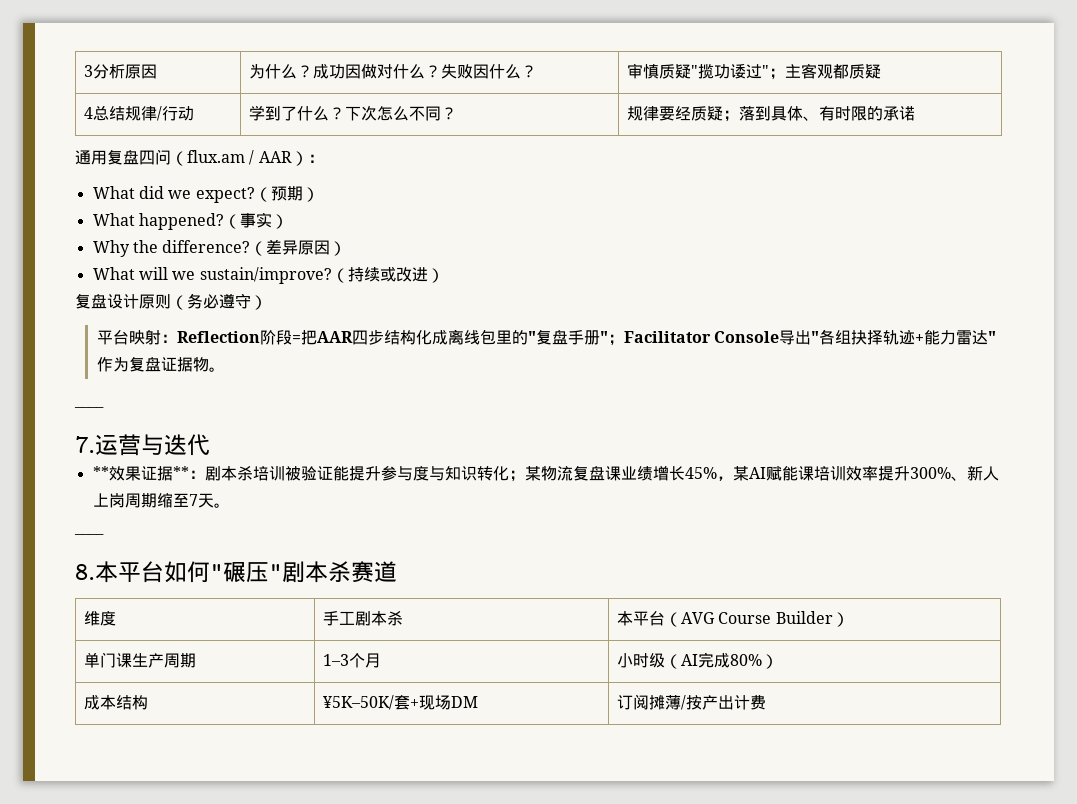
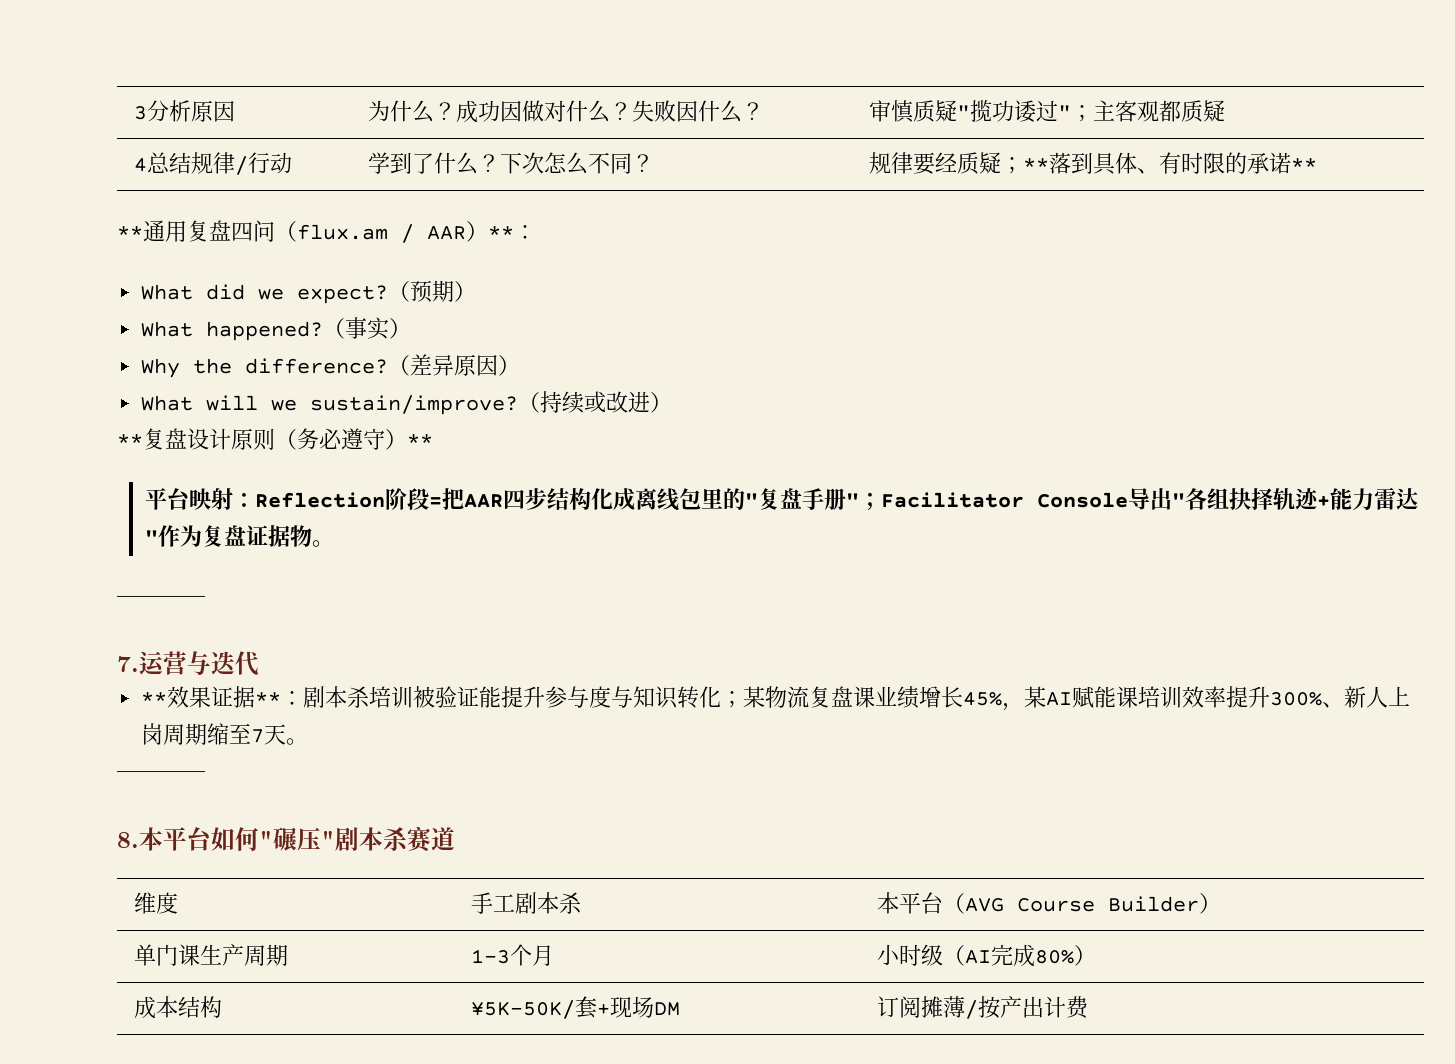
- 4总结规律/行动 | 学到了什么？下次怎么不同？ | 规律要经质疑；落到具体、有时限的承诺
- 通用复盘四问（flux.am / AAR）：
+ 4总结规律/行动 | 学到了什么？下次怎么不同？ | 规律要经质疑；**落到具体、有时限的承诺**
+ **通用复盘四问（flux.am / AAR）**：
- 复盘设计原则（务必遵守）
+ **复盘设计原则（务必遵守）**
  平台映射：Reflection阶段=把AAR四步结构化成离线包里的"复盘手册"；Facilitator Console导出"各组抉择轨迹+能力雷达"作为复盘证据物。
- ____
+ ────
  **效果证据**：剧本杀培训被验证能提升参与度与知识转化；某物流复盘课业绩增长45%，某AI赋能课培训效率提升300%、新人上岗周期缩至7天。
- ____
+ ────

